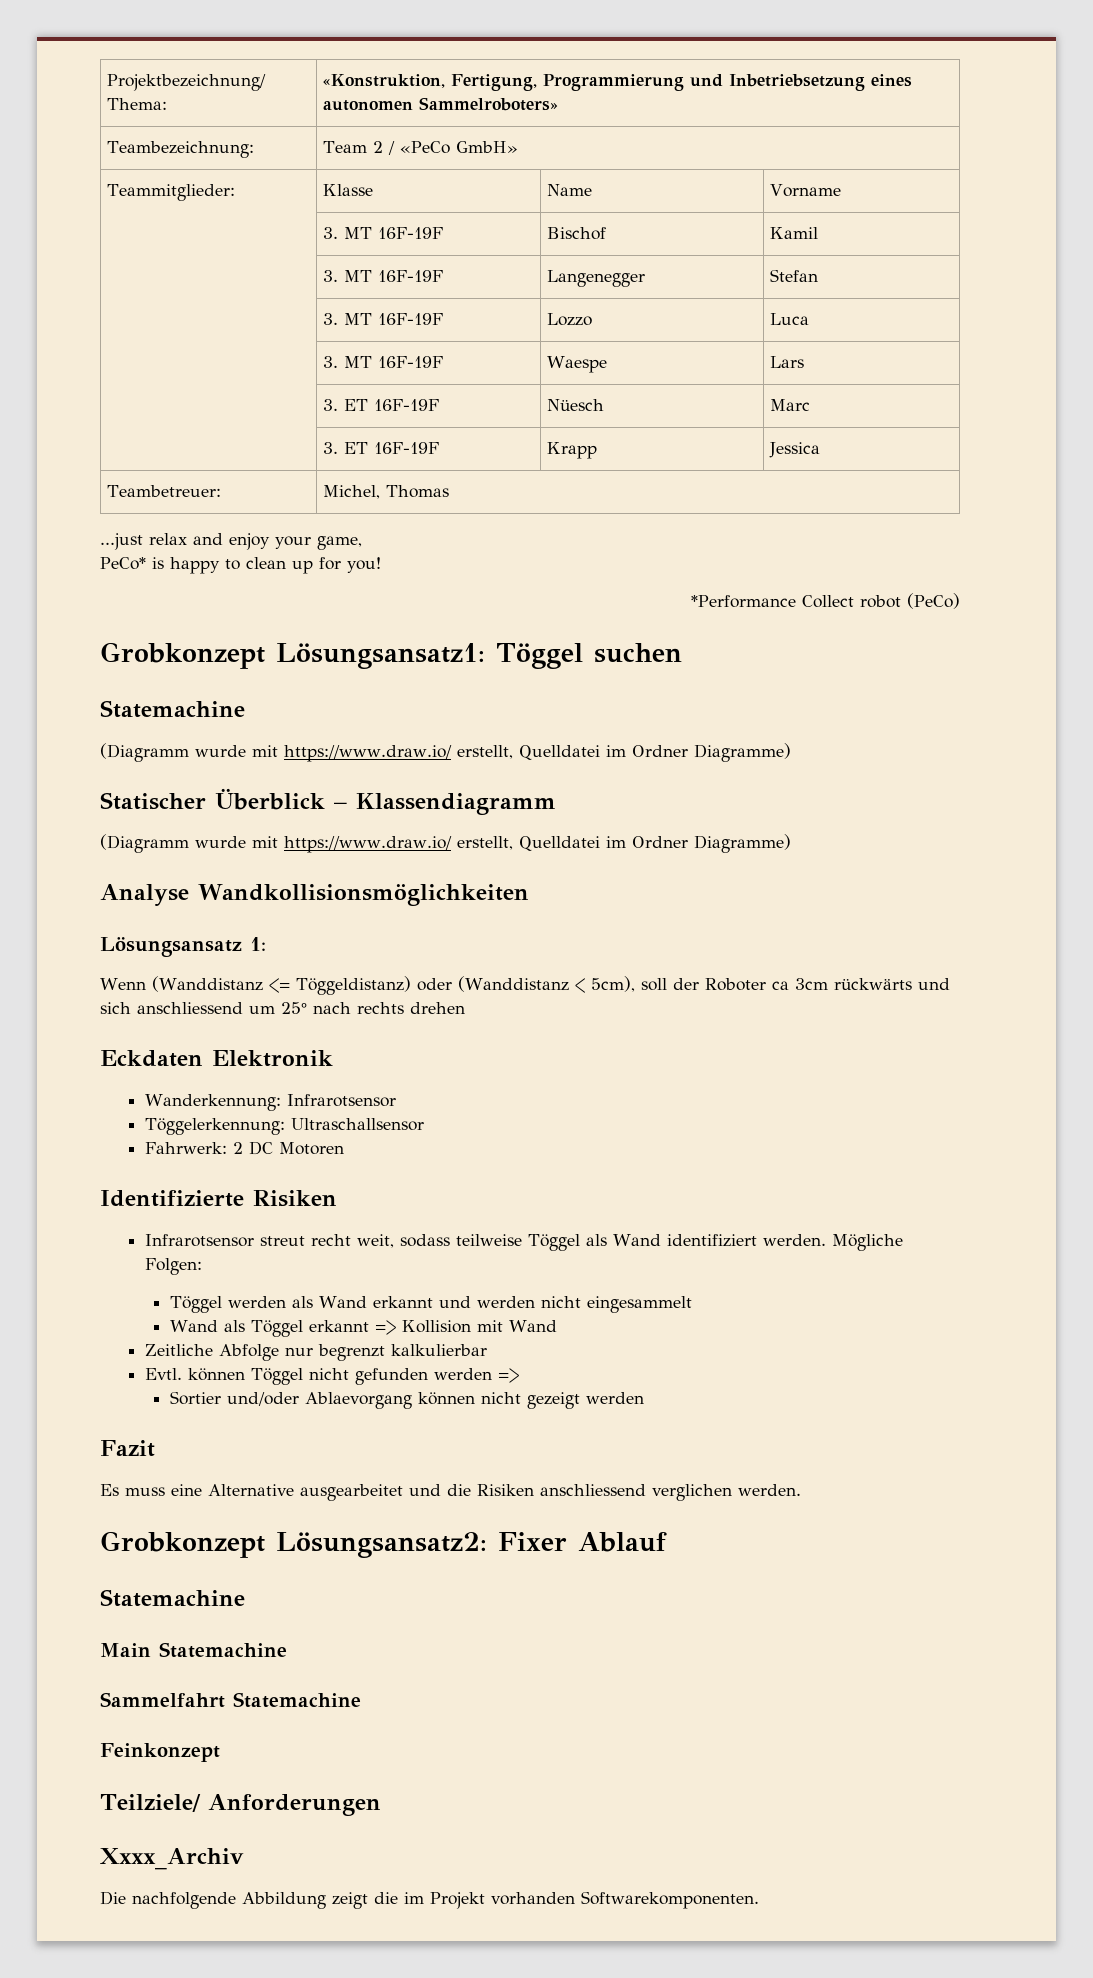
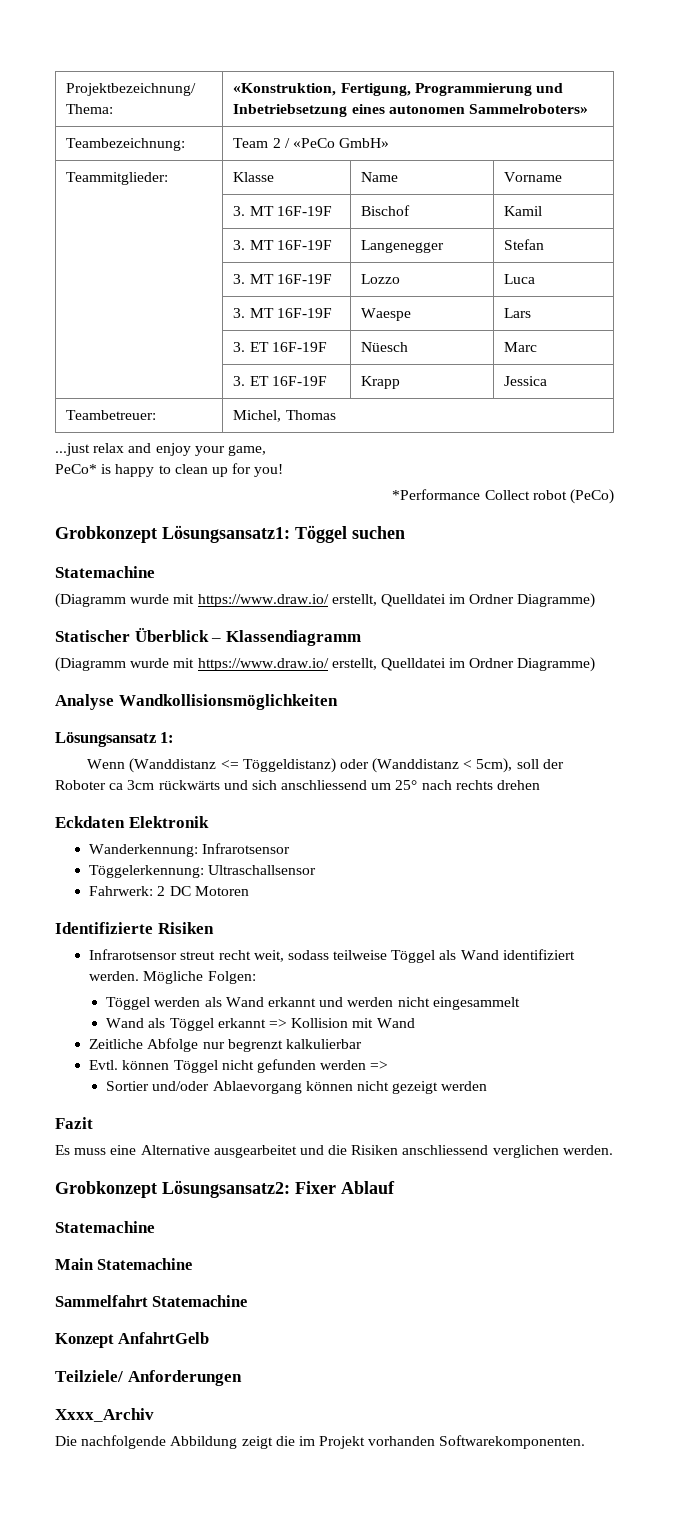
- Feinkonzept
+ Konzept AnfahrtGelb

